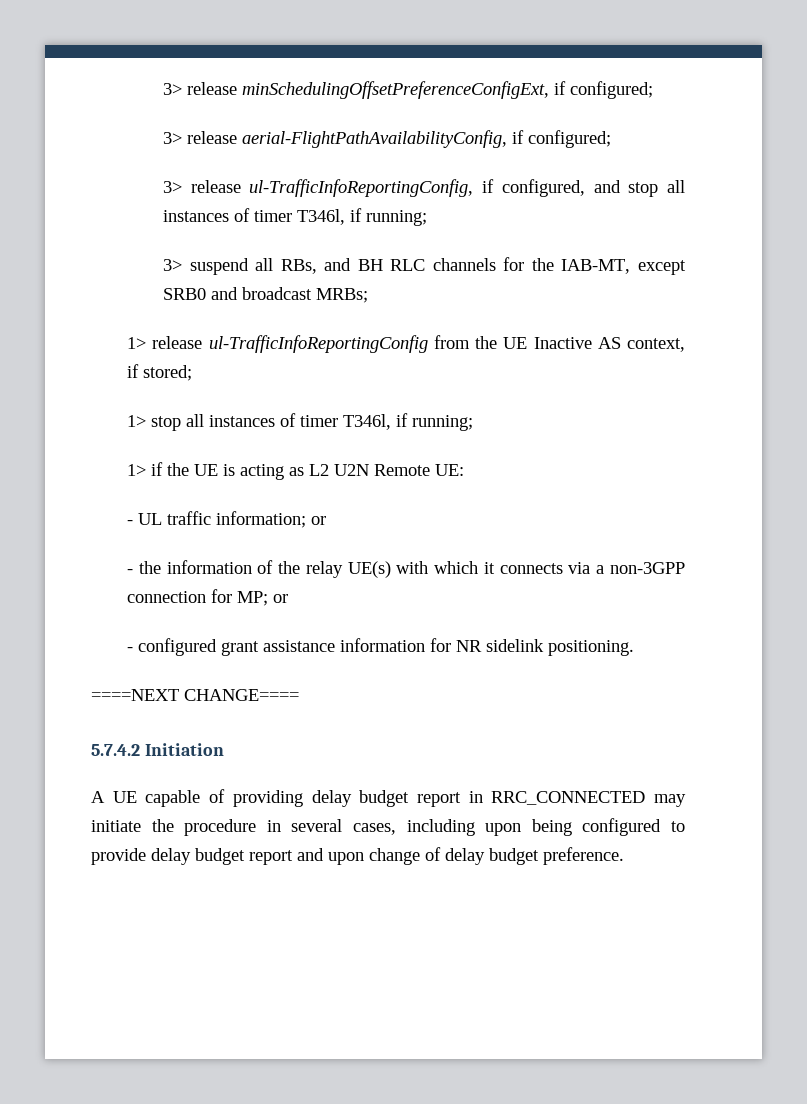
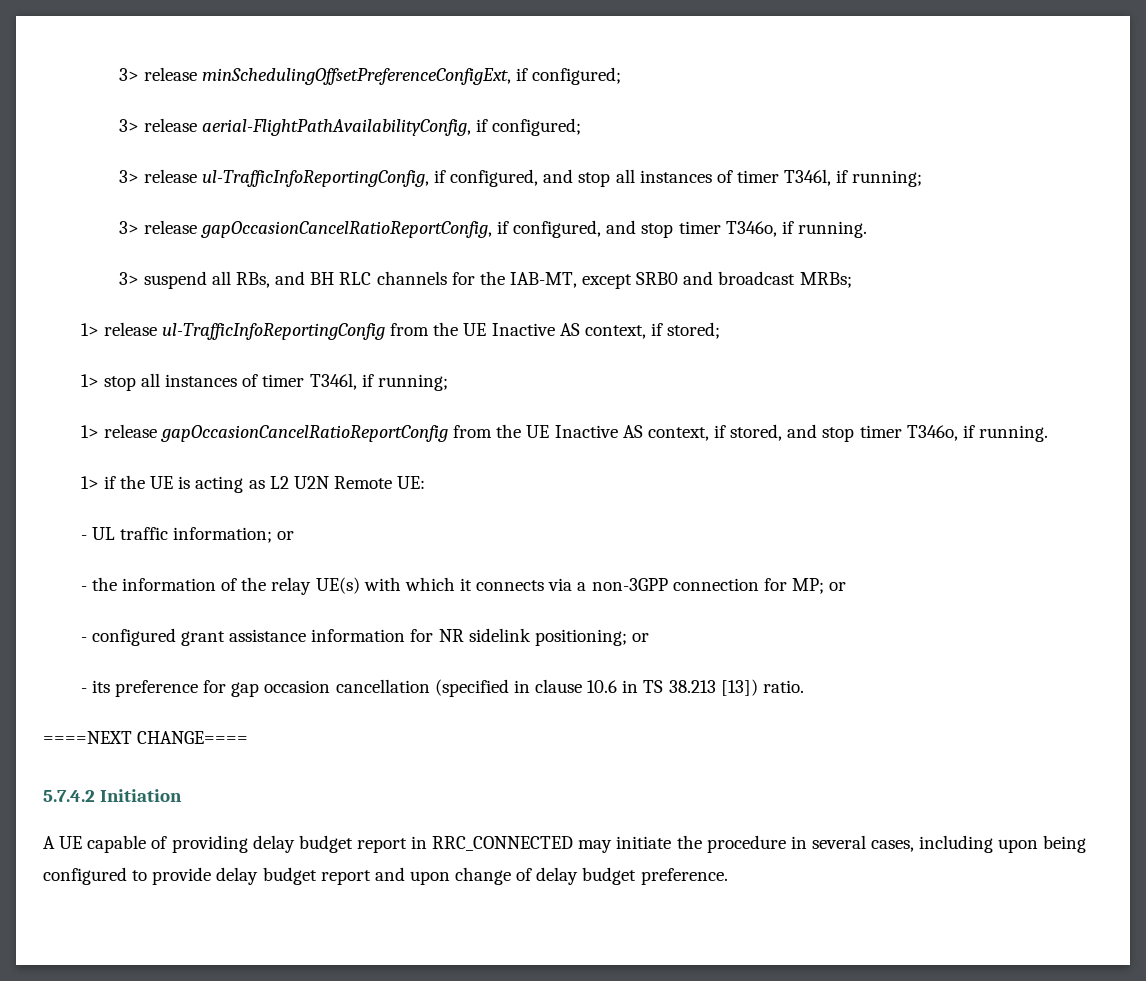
+ 3> release gapOccasionCancelRatioReportConfig, if configured, and stop timer T346o, if running.
+ 1> release gapOccasionCancelRatioReportConfig from the UE Inactive AS context, if stored, and stop timer T346o, if running.
- - configured grant assistance information for NR sidelink positioning.
+ - configured grant assistance information for NR sidelink positioning; or
+ - its preference for gap occasion cancellation (specified in clause 10.6 in TS 38.213 [13]) ratio.

